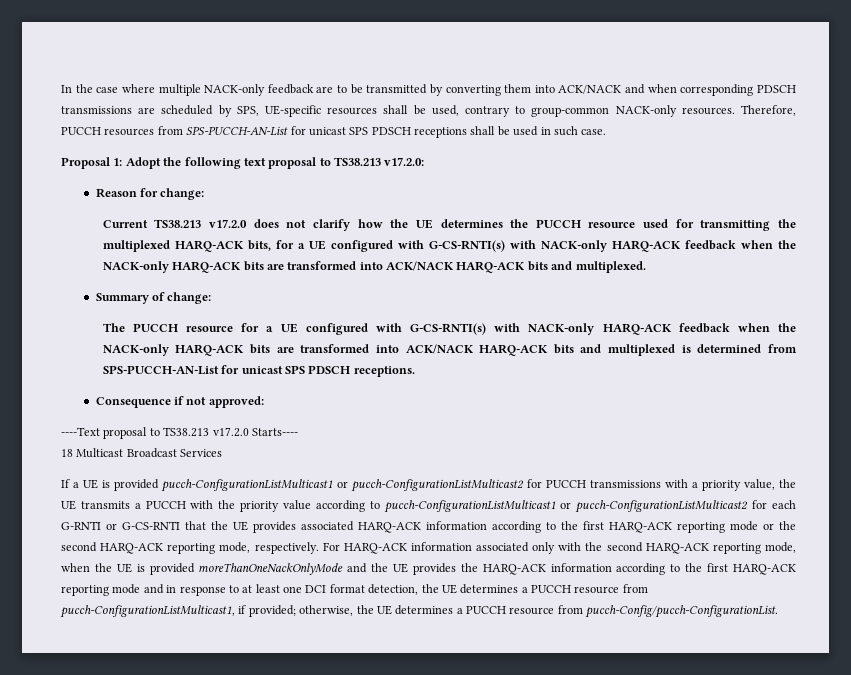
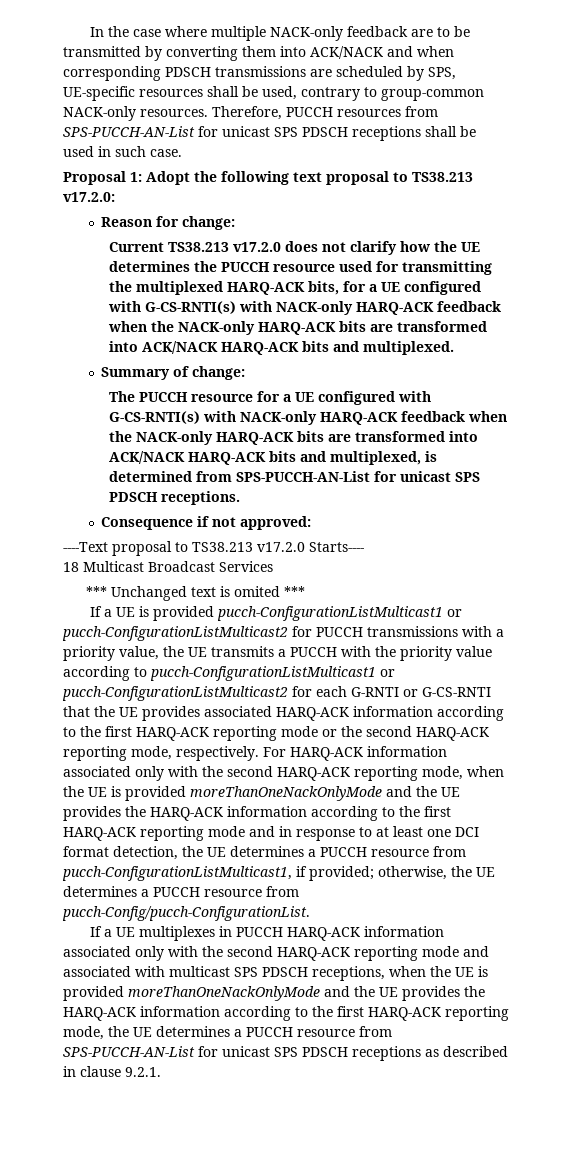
- The PUCCH resource for a UE configured with G-CS-RNTI(s) with NACK-only HARQ-ACK feedback when the NACK-only HARQ-ACK bits are transformed into ACK/NACK HARQ-ACK bits and multiplexed is determined from SPS-PUCCH-AN-List for unicast SPS PDSCH receptions.
+ The PUCCH resource for a UE configured with G-CS-RNTI(s) with NACK-only HARQ-ACK feedback when the NACK-only HARQ-ACK bits are transformed into ACK/NACK HARQ-ACK bits and multiplexed, is determined from SPS-PUCCH-AN-List for unicast SPS PDSCH receptions.
+ *** Unchanged text is omited ***
+ If a UE multiplexes in PUCCH HARQ-ACK information associated only with the second HARQ-ACK reporting mode and associated with multicast SPS PDSCH receptions, when the UE is provided moreThanOneNackOnlyMode and the UE provides the HARQ-ACK information according to the first HARQ-ACK reporting mode, the UE determines a PUCCH resource from SPS-PUCCH-AN-List for unicast SPS PDSCH receptions as described in clause 9.2.1.

